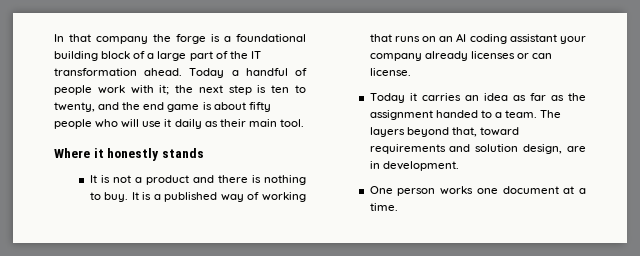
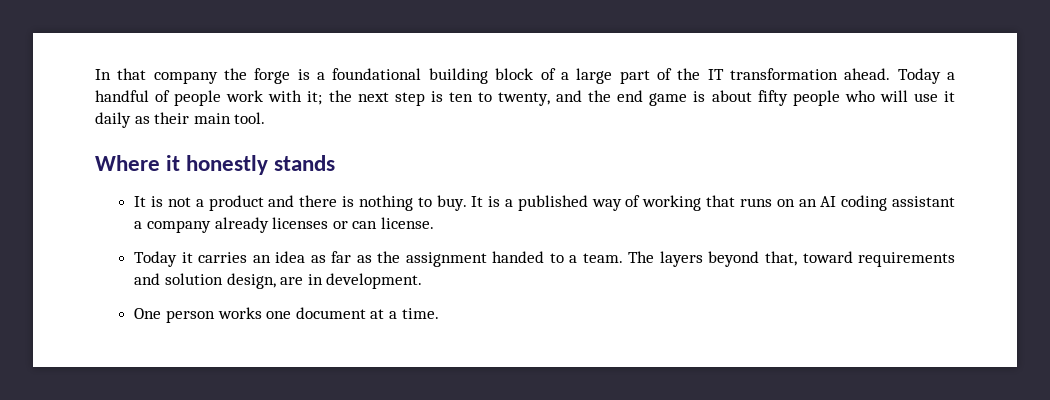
- It is a published way of working that runs on an AI coding assistant your company already licenses or can license.
+ It is a published way of working that runs on an AI coding assistant a company already licenses or can license.

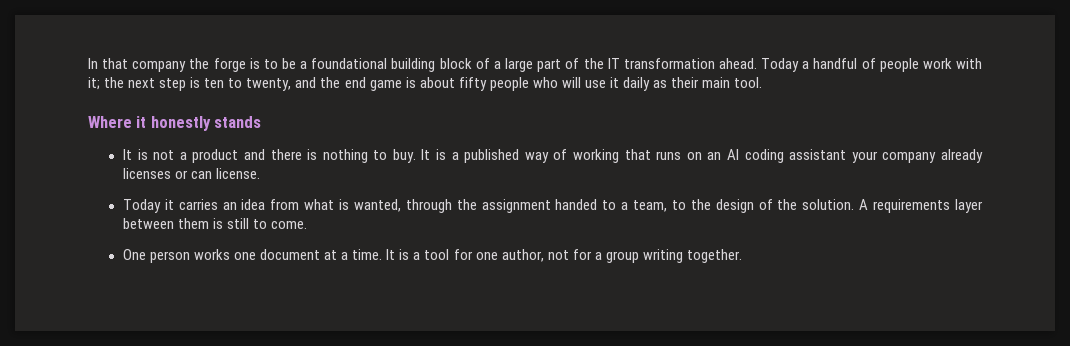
- In that company the forge is a foundational building block of a large part of the IT transformation ahead.
+ In that company the forge is to be a foundational building block of a large part of the IT transformation ahead.
- It is a published way of working that runs on an AI coding assistant a company already licenses or can license.
+ It is a published way of working that runs on an AI coding assistant your company already licenses or can license.
- Today it carries an idea as far as the assignment handed to a team. The layers beyond that, toward requirements and solution design, are in development.
+ Today it carries an idea from what is wanted, through the assignment handed to a team, to the design of the solution. A requirements layer between them is still to come.
+ It is a tool for one author, not for a group writing together.

